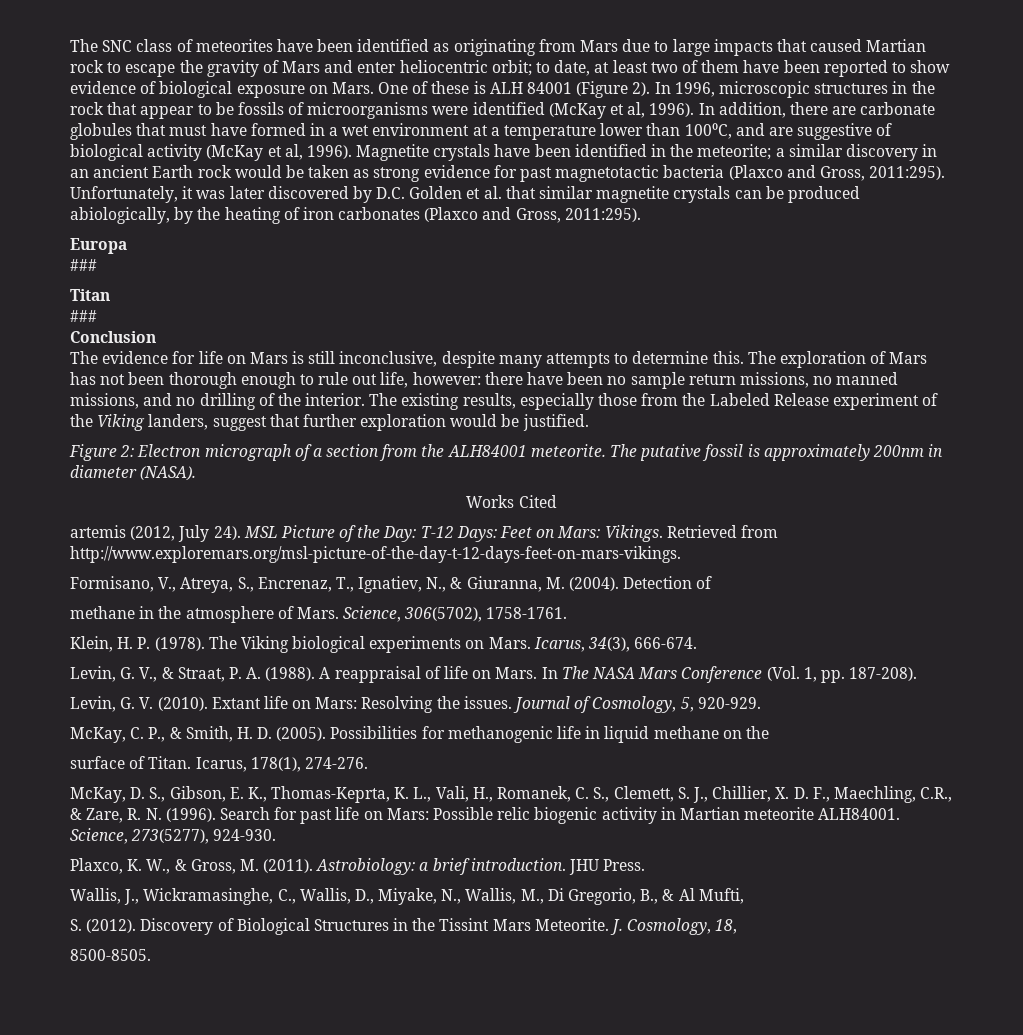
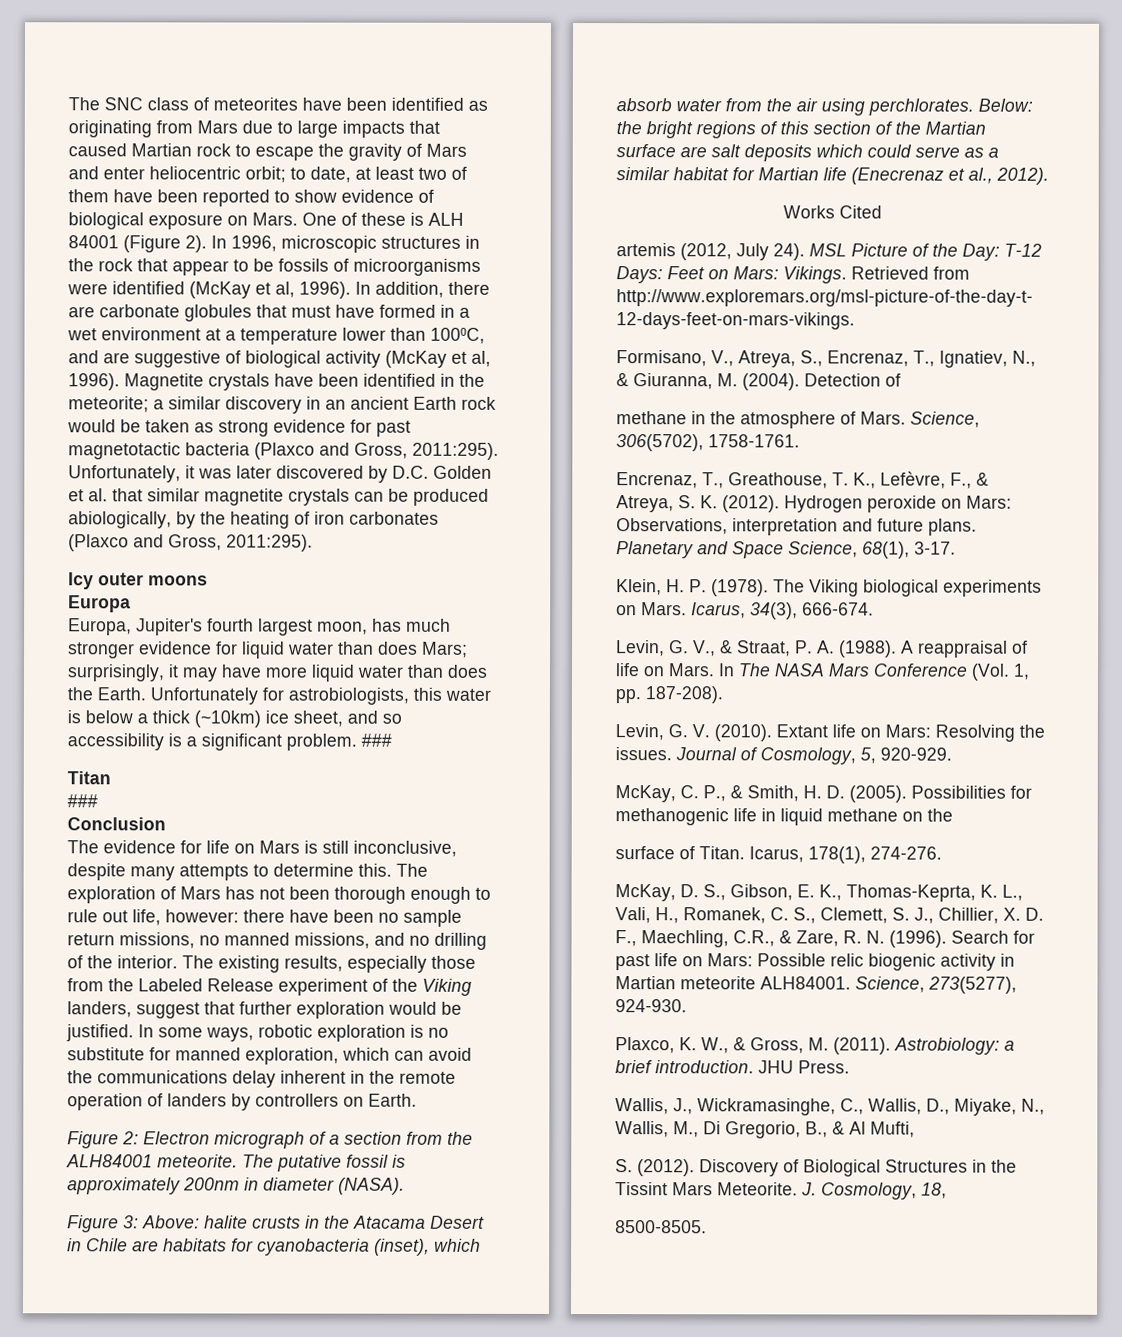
+ Icy outer moons
  Europa
- ###
+ Europa, Jupiter's fourth largest moon, has much stronger evidence for liquid water than does Mars; surprisingly, it may have more liquid water than does the Earth. Unfortunately for astrobiologists, this water is below a thick (~10km) ice sheet, and so accessibility is a significant problem. ###
+ In some ways, robotic exploration is no substitute for manned exploration, which can avoid the communications delay inherent in the remote operation of landers by controllers on Earth.
+ Figure 3: Above: halite crusts in the Atacama Desert in Chile are habitats for cyanobacteria (inset), which absorb water from the air using perchlorates. Below: the bright regions of this section of the Martian surface are salt deposits which could serve as a similar habitat for Martian life (Enecrenaz et al., 2012).
+ Encrenaz, T., Greathouse, T. K., Lefèvre, F., & Atreya, S. K. (2012). Hydrogen peroxide on Mars: Observations, interpretation and future plans. Planetary and Space Science, 68(1), 3-17.

